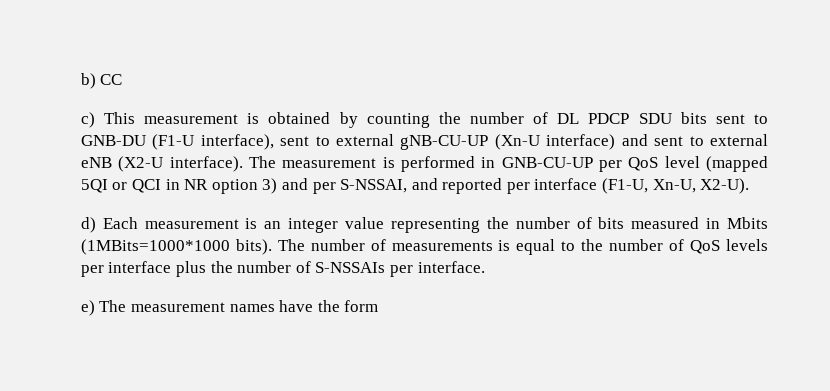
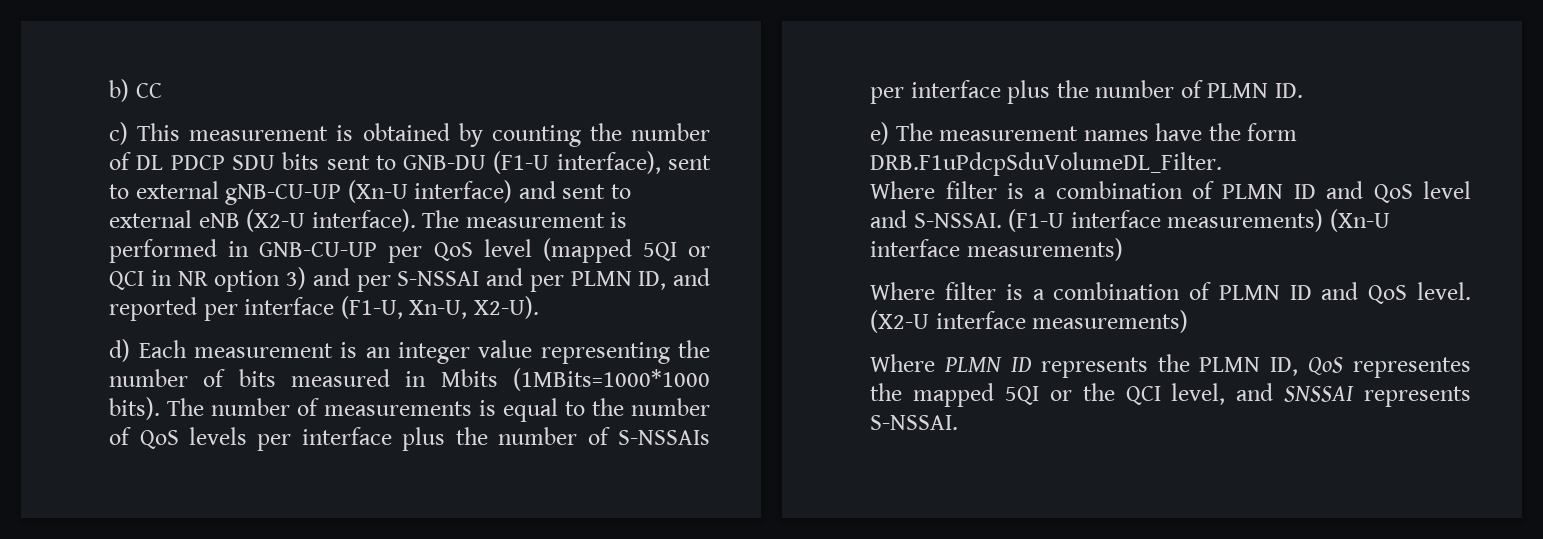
- The measurement is performed in GNB-CU-UP per QoS level (mapped 5QI or QCI in NR option 3) and per S-NSSAI, and reported per interface (F1-U, Xn-U, X2-U).
+ The measurement is performed in GNB-CU-UP per QoS level (mapped 5QI or QCI in NR option 3) and per S-NSSAI and per PLMN ID, and reported per interface (F1-U, Xn-U, X2-U).
- The number of measurements is equal to the number of QoS levels per interface plus the number of S-NSSAIs per interface.
+ The number of measurements is equal to the number of QoS levels per interface plus the number of S-NSSAIs per interface plus the number of PLMN ID.
- e) The measurement names have the form
+ e) The measurement names have the form DRB.F1uPdcpSduVolumeDL_Filter.
+ Where filter is a combination of PLMN ID and QoS level and S-NSSAI. (F1-U interface measurements) (Xn-U interface measurements)
+ Where filter is a combination of PLMN ID and QoS level. (X2-U interface measurements)
+ Where PLMN ID represents the PLMN ID, QoS representes the mapped 5QI or the QCI level, and SNSSAI represents S-NSSAI.

